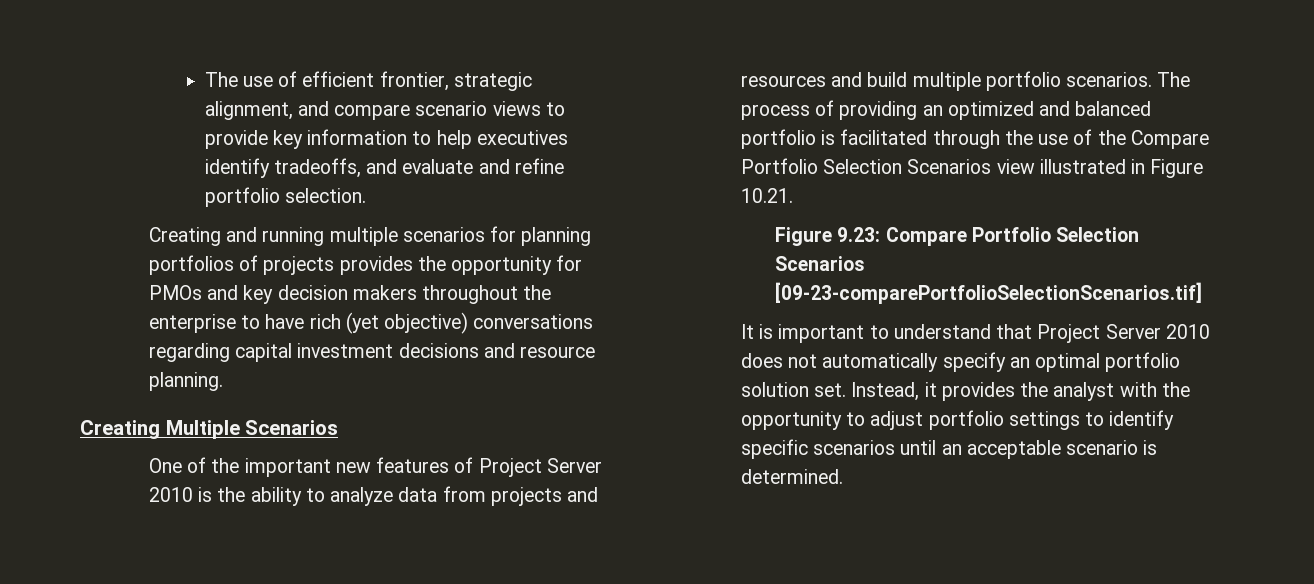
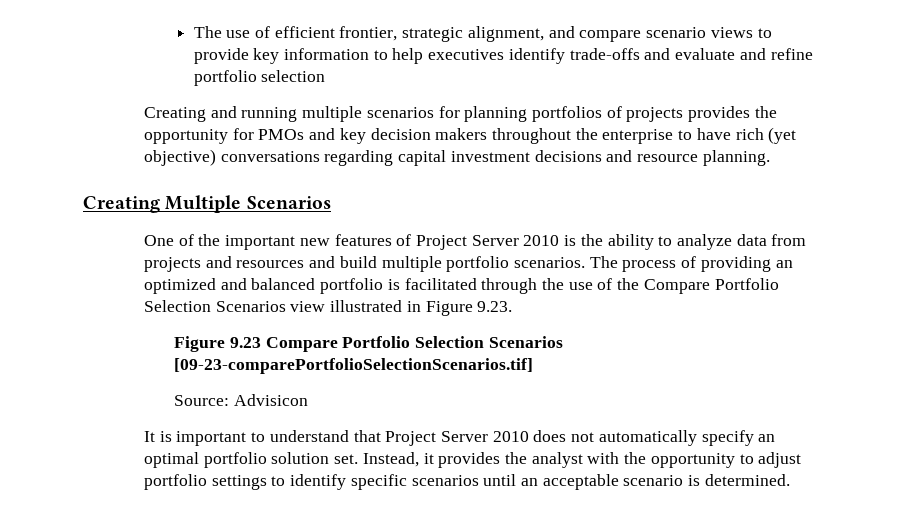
- The use of efficient frontier, strategic alignment, and compare scenario views to provide key information to help executives identify tradeoffs, and evaluate and refine portfolio selection.
+ The use of efficient frontier, strategic alignment, and compare scenario views to provide key information to help executives identify trade-offs and evaluate and refine portfolio selection
- The process of providing an optimized and balanced portfolio is facilitated through the use of the Compare Portfolio Selection Scenarios view illustrated in Figure 10.21.
- Figure 9.23: Compare Portfolio Selection Scenarios [09-23-comparePortfolioSelectionScenarios.tif]
+ The process of providing an optimized and balanced portfolio is facilitated through the use of the Compare Portfolio Selection Scenarios view illustrated in Figure 9.23.
+ Figure 9.23 Compare Portfolio Selection Scenarios [09-23-comparePortfolioSelectionScenarios.tif]
+ Source: Advisicon

